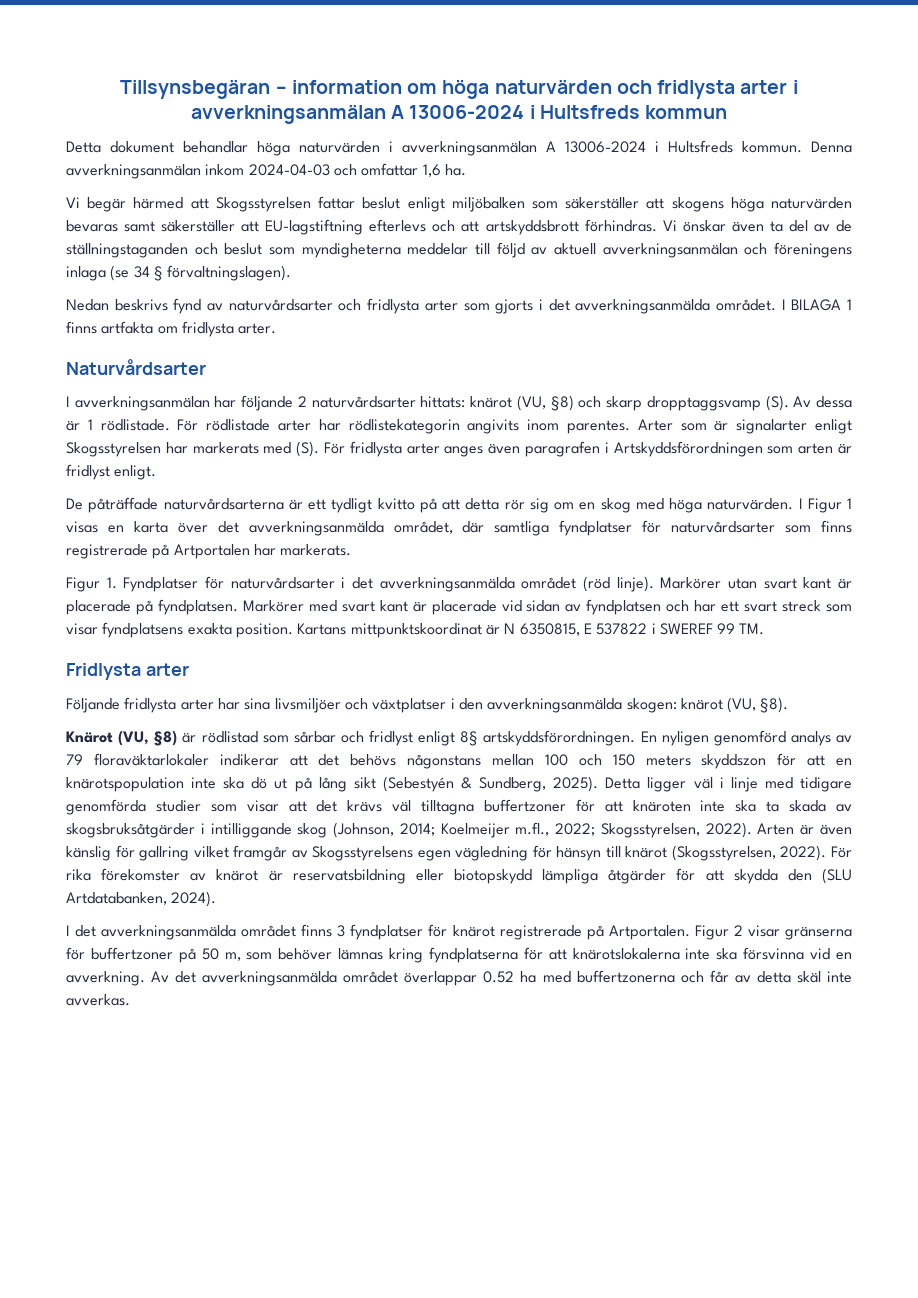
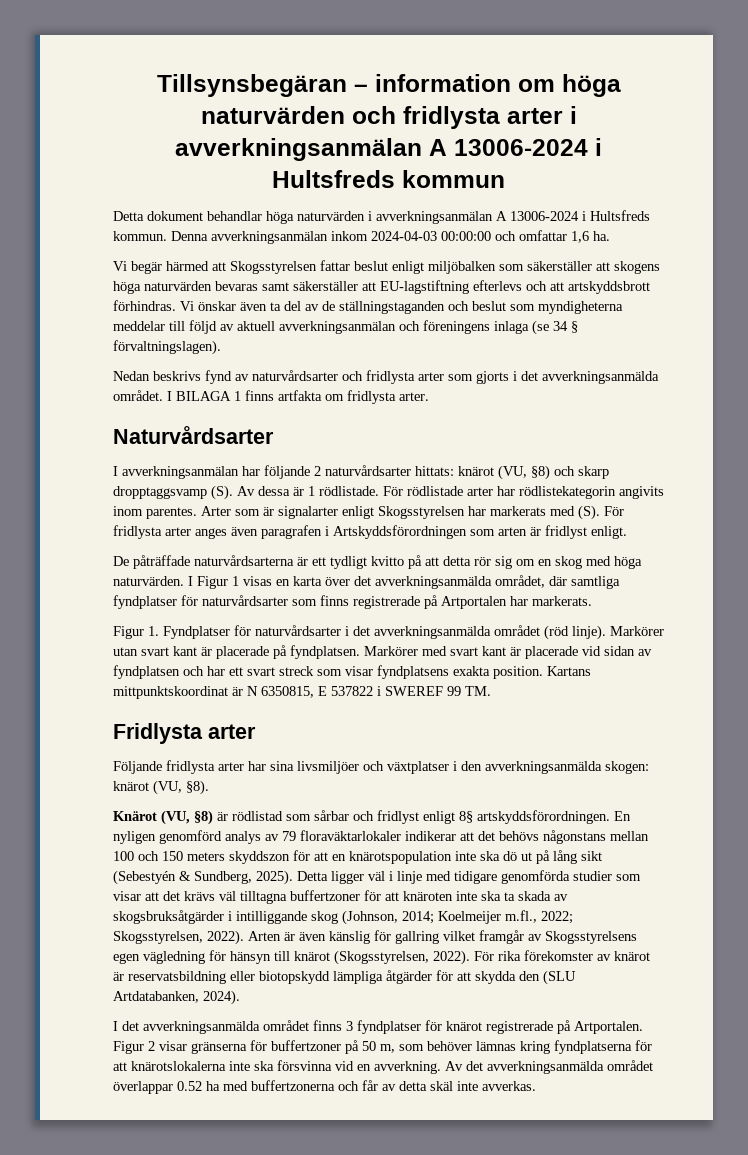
- Denna avverkningsanmälan inkom 2024-04-03 och omfattar 1,6 ha.
+ Denna avverkningsanmälan inkom 2024-04-03 00:00:00 och omfattar 1,6 ha.

